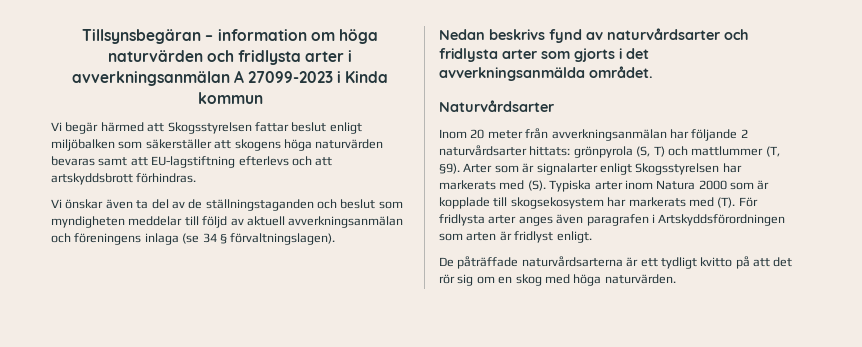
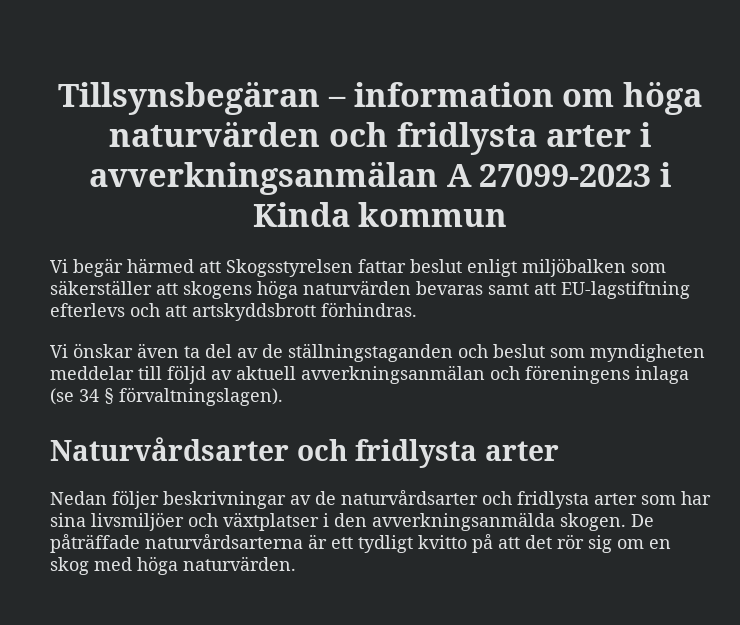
- Nedan beskrivs fynd av naturvårdsarter och fridlysta arter som gjorts i det avverkningsanmälda området.
- Naturvårdsarter
- Inom 20 meter från avverkningsanmälan har följande 2 naturvårdsarter hittats: grönpyrola (S, T) och mattlummer (T, §9). Arter som är signalarter enligt Skogsstyrelsen har markerats med (S). Typiska arter inom Natura 2000 som är kopplade till skogsekosystem har markerats med (T). För fridlysta arter anges även paragrafen i Artskyddsförordningen som arten är fridlyst enligt.
- De påträffade naturvårdsarterna är ett tydligt kvitto på att det rör sig om en skog med höga naturvärden.
+ Naturvårdsarter och fridlysta arter
+ Nedan följer beskrivningar av de naturvårdsarter och fridlysta arter som har sina livsmiljöer och växtplatser i den avverkningsanmälda skogen. De påträffade naturvårdsarterna är ett tydligt kvitto på att det rör sig om en skog med höga naturvärden.

